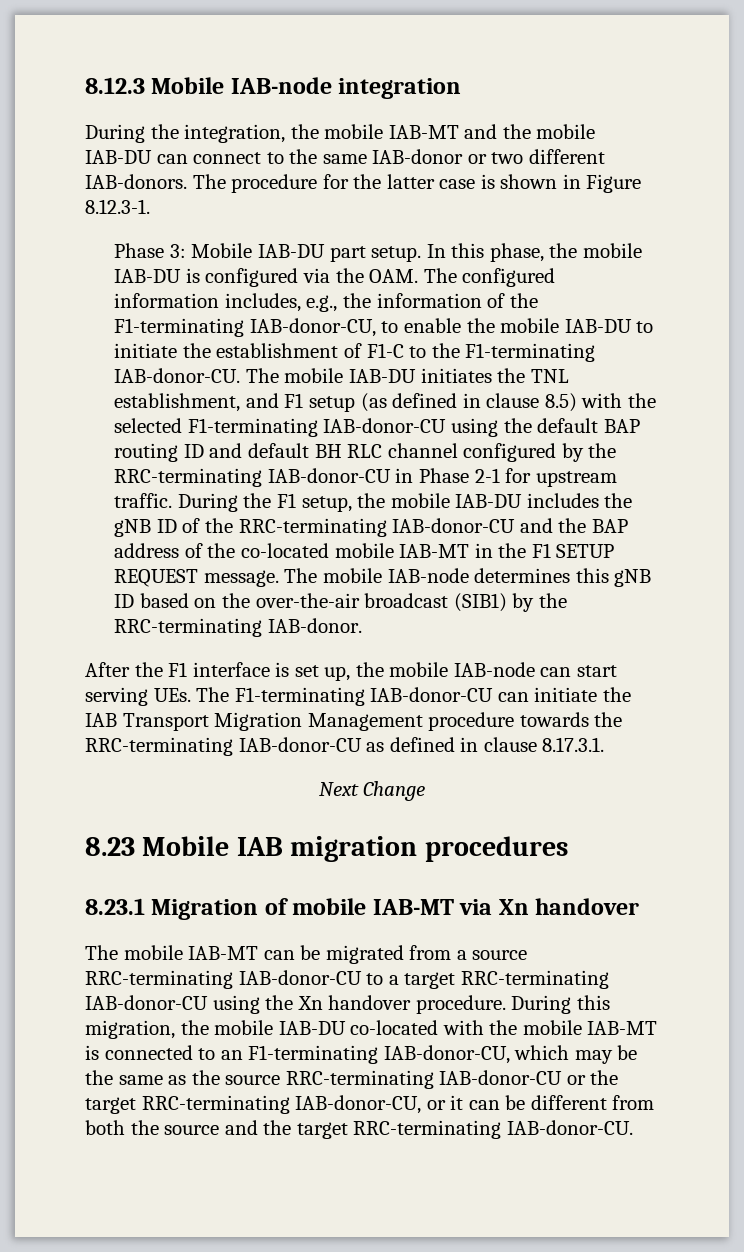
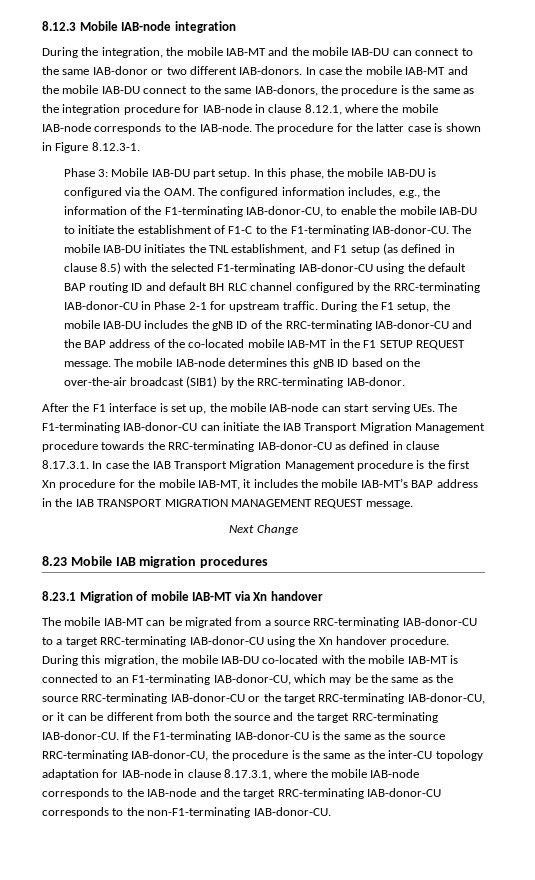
+ In case the mobile IAB-MT and the mobile IAB-DU connect to the same IAB-donors, the procedure is the same as the integration procedure for IAB-node in clause 8.12.1, where the mobile IAB-node corresponds to the IAB-node.
- After the F1 interface is set up, the mobile IAB-node can start serving UEs. The F1-terminating IAB-donor-CU can initiate the IAB Transport Migration Management procedure towards the RRC-terminating IAB-donor-CU as defined in clause 8.17.3.1.
+ After the F1 interface is set up, the mobile IAB-node can start serving UEs. The F1-terminating IAB-donor-CU can initiate the IAB Transport Migration Management procedure towards the RRC-terminating IAB-donor-CU as defined in clause 8.17.3.1. In case the IAB Transport Migration Management procedure is the first Xn procedure for the mobile IAB-MT, it includes the mobile IAB-MT’s BAP address in the IAB TRANSPORT MIGRATION MANAGEMENT REQUEST message.
+ If the F1-terminating IAB-donor-CU is the same as the source RRC-terminating IAB-donor-CU, the procedure is the same as the inter-CU topology adaptation for IAB-node in clause 8.17.3.1, where the mobile IAB-node corresponds to the IAB-node and the target RRC-terminating IAB-donor-CU corresponds to the non-F1-terminating IAB-donor-CU.

